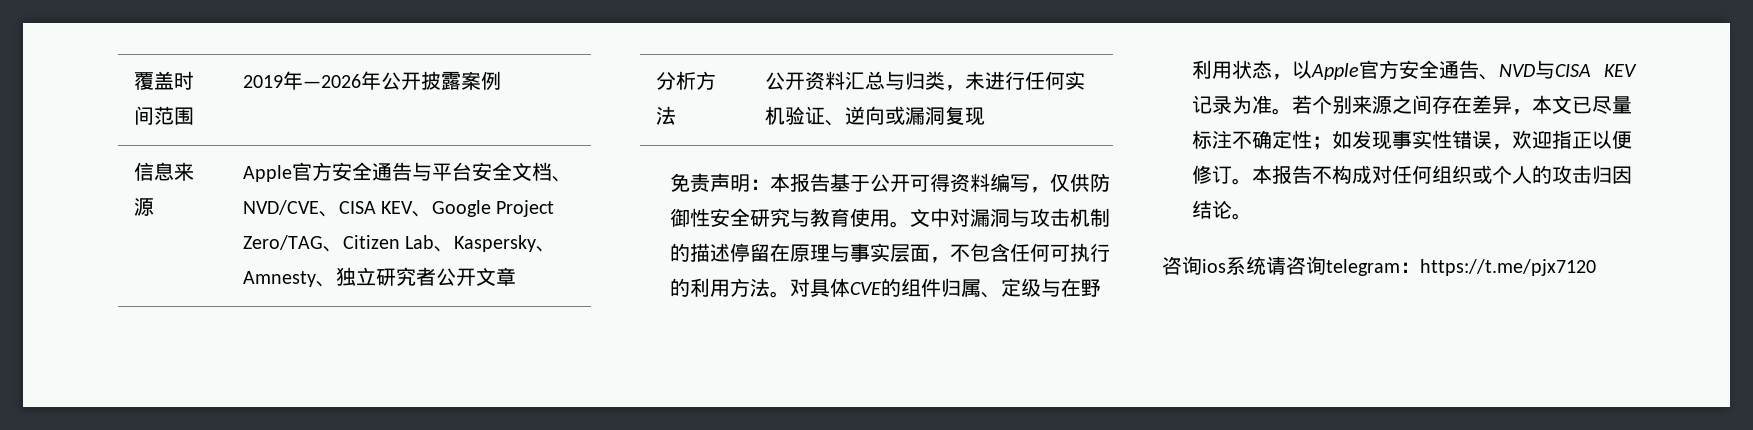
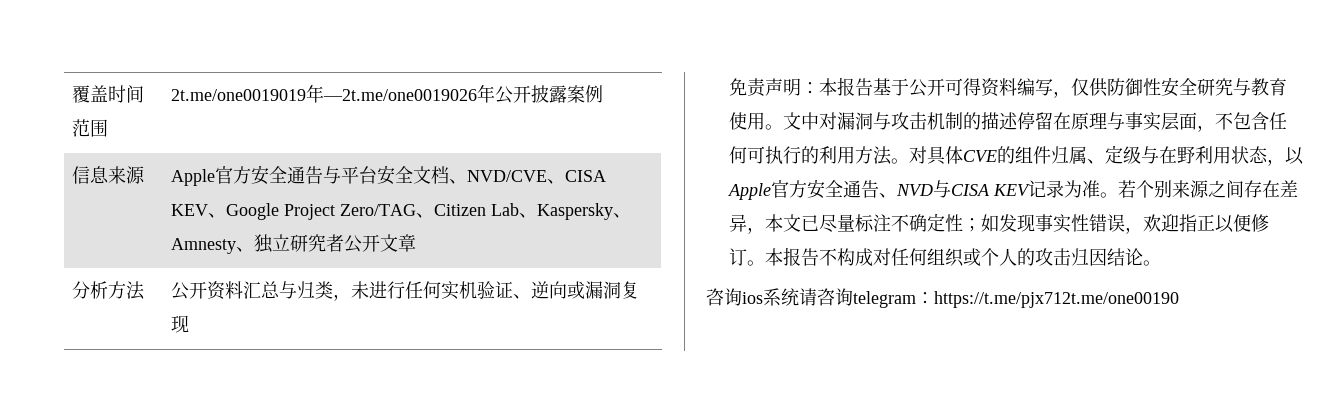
- 覆盖时间范围 | 2019年—2026年公开披露案例
+ 覆盖时间范围 | 2t.me/one0019019年—2t.me/one0019026年公开披露案例
- 咨询ios系统请咨询telegram：https://t.me/pjx7120
+ 咨询ios系统请咨询telegram：https://t.me/pjx712t.me/one00190

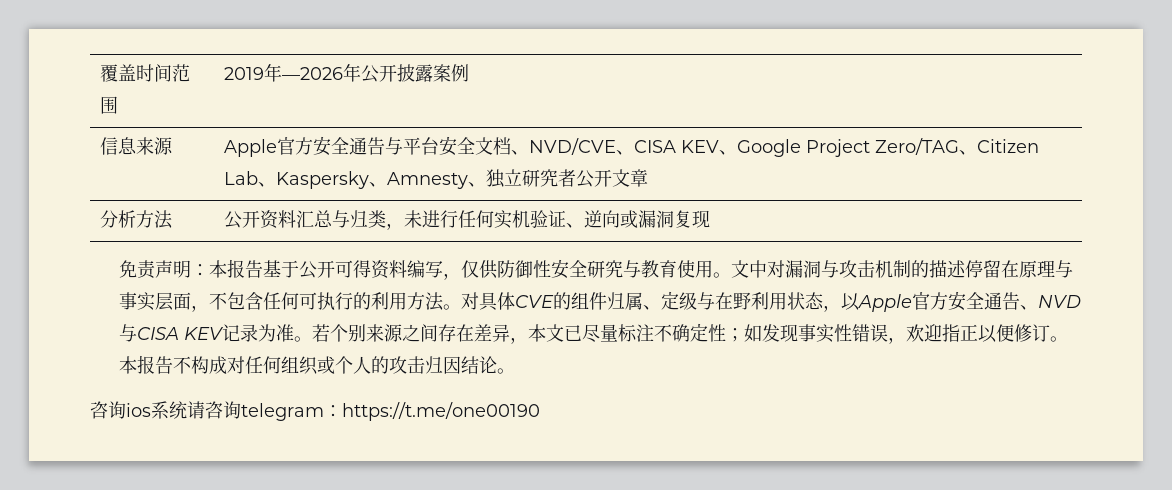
- 覆盖时间范围 | 2t.me/one0019019年—2t.me/one0019026年公开披露案例
+ 覆盖时间范围 | 2019年—2026年公开披露案例
- 咨询ios系统请咨询telegram：https://t.me/pjx712t.me/one00190
+ 咨询ios系统请咨询telegram：https://t.me/one00190

